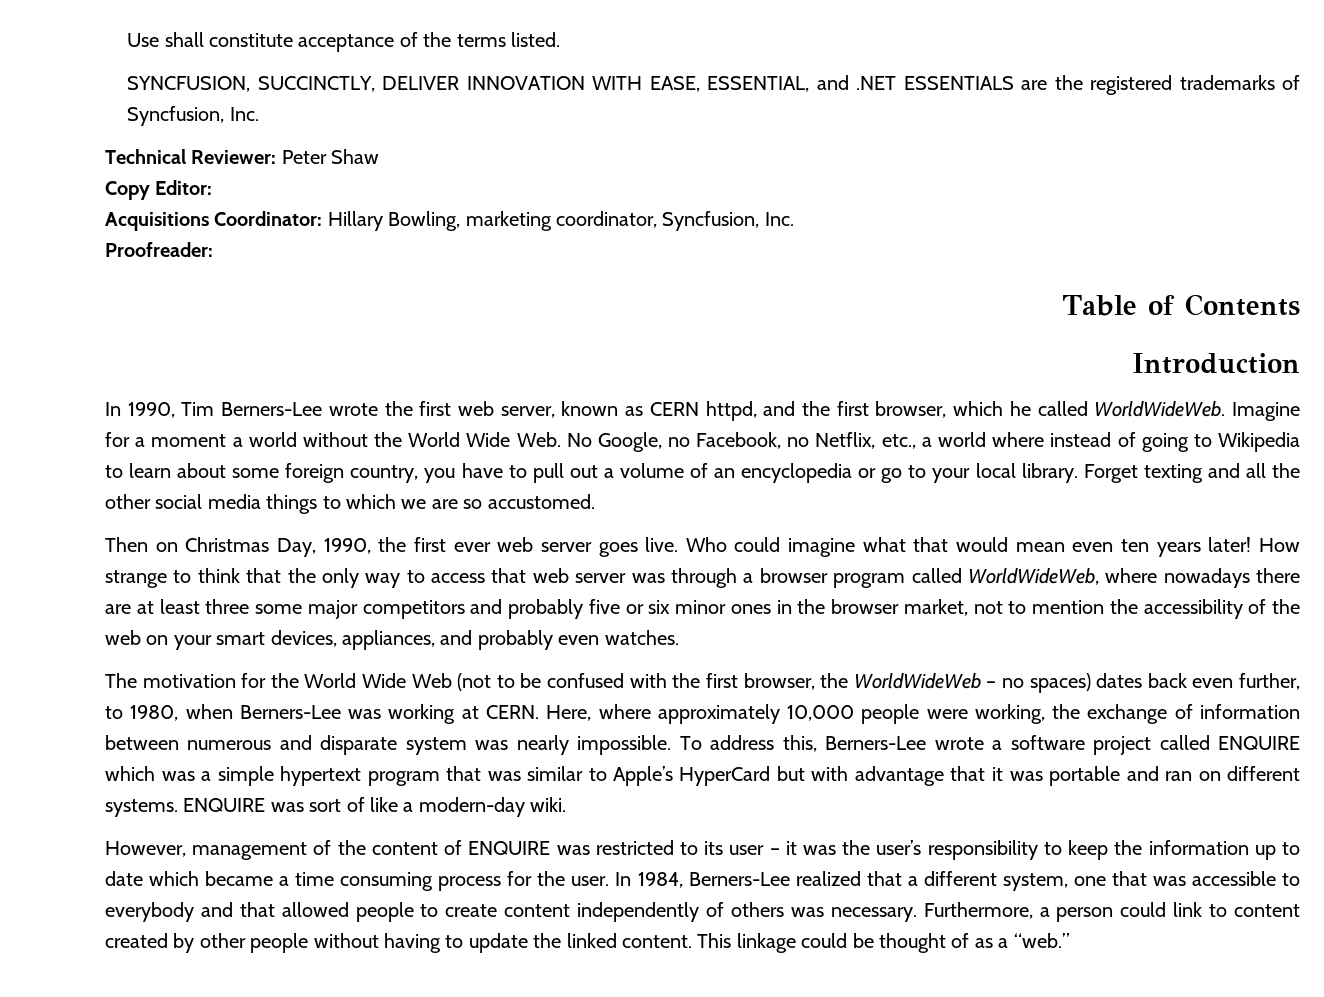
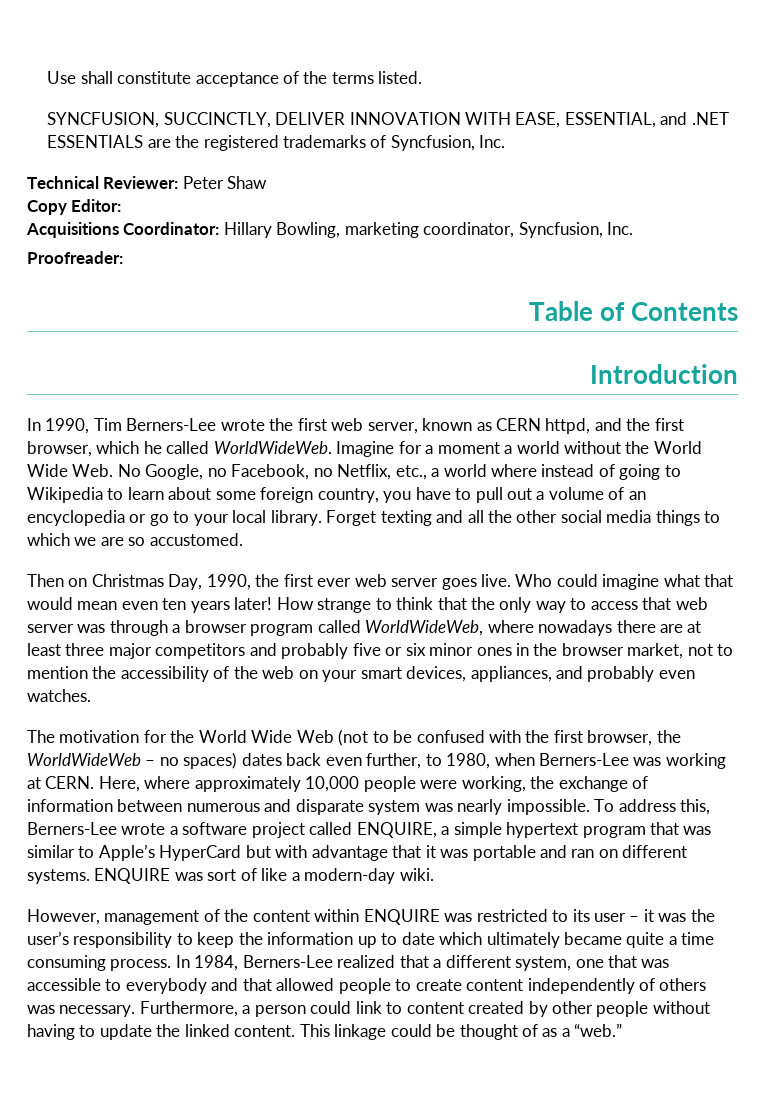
- How strange to think that the only way to access that web server was through a browser program called WorldWideWeb, where nowadays there are at least three some major competitors and probably five or six minor ones in the browser market, not to mention the accessibility of the web on your smart devices, appliances, and probably even watches.
+ How strange to think that the only way to access that web server was through a browser program called WorldWideWeb, where nowadays there are at least three major competitors and probably five or six minor ones in the browser market, not to mention the accessibility of the web on your smart devices, appliances, and probably even watches.
- To address this, Berners-Lee wrote a software project called ENQUIRE which was a simple hypertext program that was similar to Apple’s HyperCard but with advantage that it was portable and ran on different systems.
+ To address this, Berners-Lee wrote a software project called ENQUIRE, a simple hypertext program that was similar to Apple’s HyperCard but with advantage that it was portable and ran on different systems.
- However, management of the content of ENQUIRE was restricted to its user – it was the user’s responsibility to keep the information up to date which became a time consuming process for the user.
+ However, management of the content within ENQUIRE was restricted to its user – it was the user’s responsibility to keep the information up to date which ultimately became quite a time consuming process.

